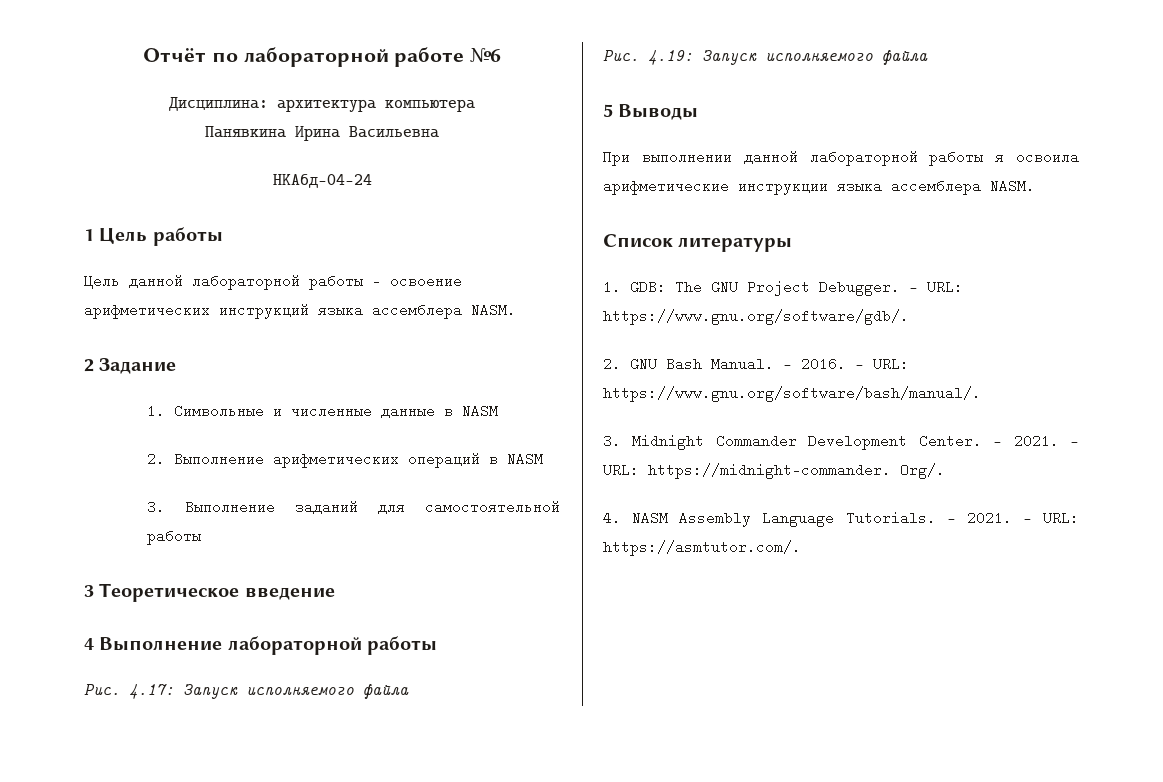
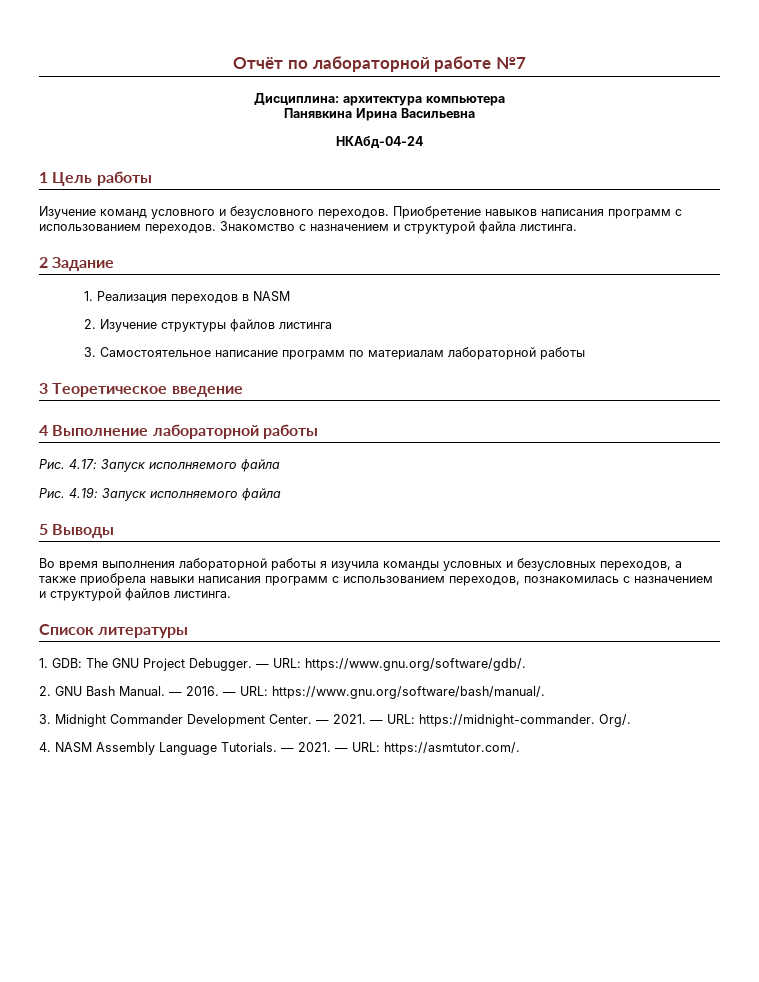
- Oтчёт по лабораторной работе №6
+ Oтчёт по лабораторной работе №7
- Цель данной лабораторной работы - освоение арифметических инструкций языка ассемблера NASM.
+ Изучение команд условного и безусловного переходов. Приобретение навыков написания программ с использованием переходов. Знакомство с назначением и структурой файла листинга.
- 1. Символьные и численные данные в NASM
+ 1. Реализация переходов в NASM
- 2. Выполнение арифметических операций в NASM
- 3. Выполнение заданий для самостоятельной работы
+ 2. Изучение структуры файлов листинга
+ 3. Самостоятельное написание программ по материалам лабораторной работы
- При выполнении данной лабораторной работы я освоила арифметические инструкции языка ассемблера NASM.
+ Во время выполнения лабораторной работы я изучила команды условных и безусловных переходов, а также приобрела навыки написания программ с использованием переходов, познакомилась с назначением и структурой файлов листинга.

